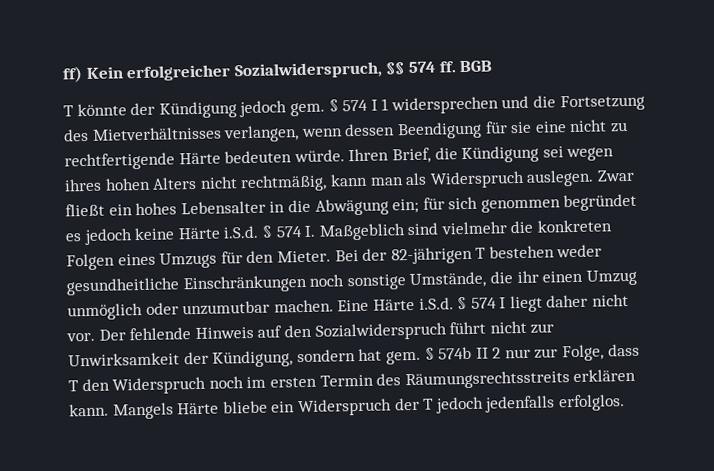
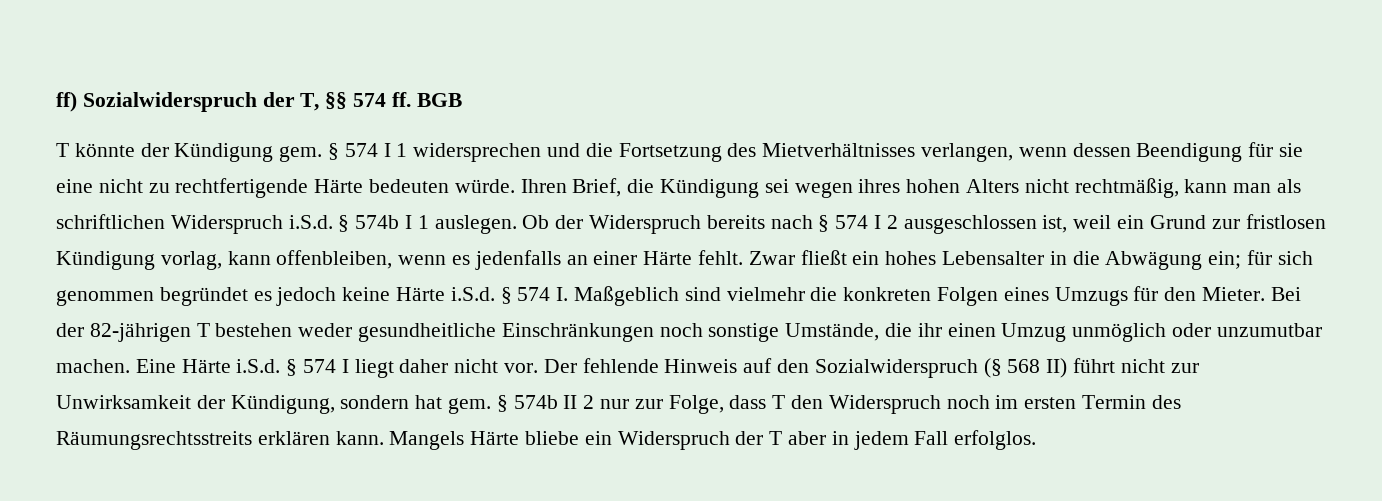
- ff) Kein erfolgreicher Sozialwiderspruch, §§ 574 ff. BGB
+ ff) Sozialwiderspruch der T, §§ 574 ff. BGB
- T könnte der Kündigung jedoch gem.
+ T könnte der Kündigung gem.
- Ihren Brief, die Kündigung sei wegen ihres hohen Alters nicht rechtmäßig, kann man als Widerspruch auslegen.
+ Ihren Brief, die Kündigung sei wegen ihres hohen Alters nicht rechtmäßig, kann man als schriftlichen Widerspruch i.S.d. § 574b I 1 auslegen. Ob der Widerspruch bereits nach § 574 I 2 ausgeschlossen ist, weil ein Grund zur fristlosen Kündigung vorlag, kann offenbleiben, wenn es jedenfalls an einer Härte fehlt.
- Der fehlende Hinweis auf den Sozialwiderspruch führt nicht zur Unwirksamkeit der Kündigung, sondern hat gem.
+ Der fehlende Hinweis auf den Sozialwiderspruch (§ 568 II) führt nicht zur Unwirksamkeit der Kündigung, sondern hat gem.
- Mangels Härte bliebe ein Widerspruch der T jedoch jedenfalls erfolglos.
+ Mangels Härte bliebe ein Widerspruch der T aber in jedem Fall erfolglos.

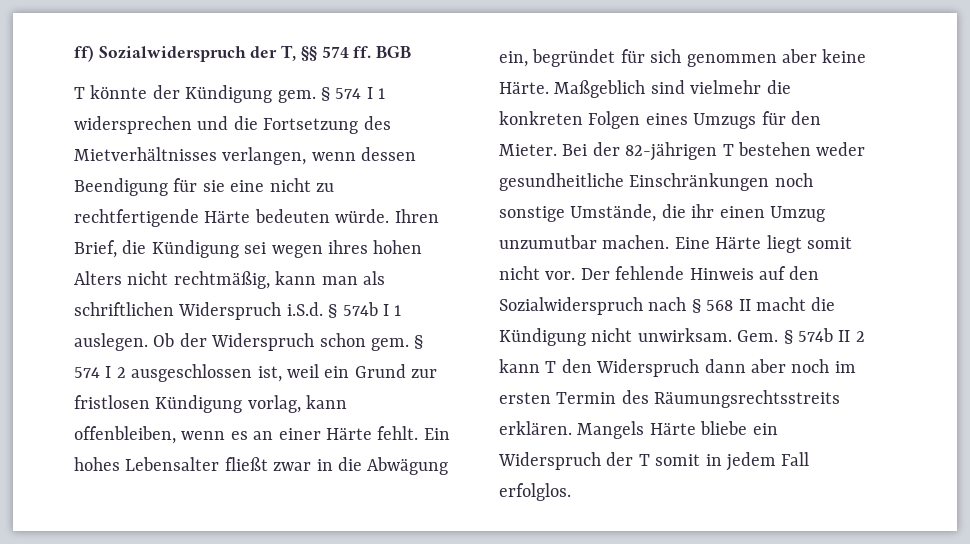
- Ob der Widerspruch bereits nach § 574 I 2 ausgeschlossen ist, weil ein Grund zur fristlosen Kündigung vorlag, kann offenbleiben, wenn es jedenfalls an einer Härte fehlt.
+ Ob der Widerspruch schon gem. § 574 I 2 ausgeschlossen ist, weil ein Grund zur fristlosen Kündigung vorlag, kann offenbleiben, wenn es an einer Härte fehlt.
- Zwar fließt ein hohes Lebensalter in die Abwägung ein; für sich genommen begründet es jedoch keine Härte i.S.d. § 574 I. Maßgeblich sind vielmehr die konkreten Folgen eines Umzugs für den Mieter.
+ Ein hohes Lebensalter fließt zwar in die Abwägung ein, begründet für sich genommen aber keine Härte. Maßgeblich sind vielmehr die konkreten Folgen eines Umzugs für den Mieter.
- Bei der 82-jährigen T bestehen weder gesundheitliche Einschränkungen noch sonstige Umstände, die ihr einen Umzug unmöglich oder unzumutbar machen.
+ Bei der 82-jährigen T bestehen weder gesundheitliche Einschränkungen noch sonstige Umstände, die ihr einen Umzug unzumutbar machen.
- Eine Härte i.S.d. § 574 I liegt daher nicht vor.
+ Eine Härte liegt somit nicht vor.
- Der fehlende Hinweis auf den Sozialwiderspruch (§ 568 II) führt nicht zur Unwirksamkeit der Kündigung, sondern hat gem. § 574b II 2 nur zur Folge, dass T den Widerspruch noch im ersten Termin des Räumungsrechtsstreits erklären kann.
+ Der fehlende Hinweis auf den Sozialwiderspruch nach § 568 II macht die Kündigung nicht unwirksam. Gem. § 574b II 2 kann T den Widerspruch dann aber noch im ersten Termin des Räumungsrechtsstreits erklären.
- Mangels Härte bliebe ein Widerspruch der T aber in jedem Fall erfolglos.
+ Mangels Härte bliebe ein Widerspruch der T somit in jedem Fall erfolglos.

